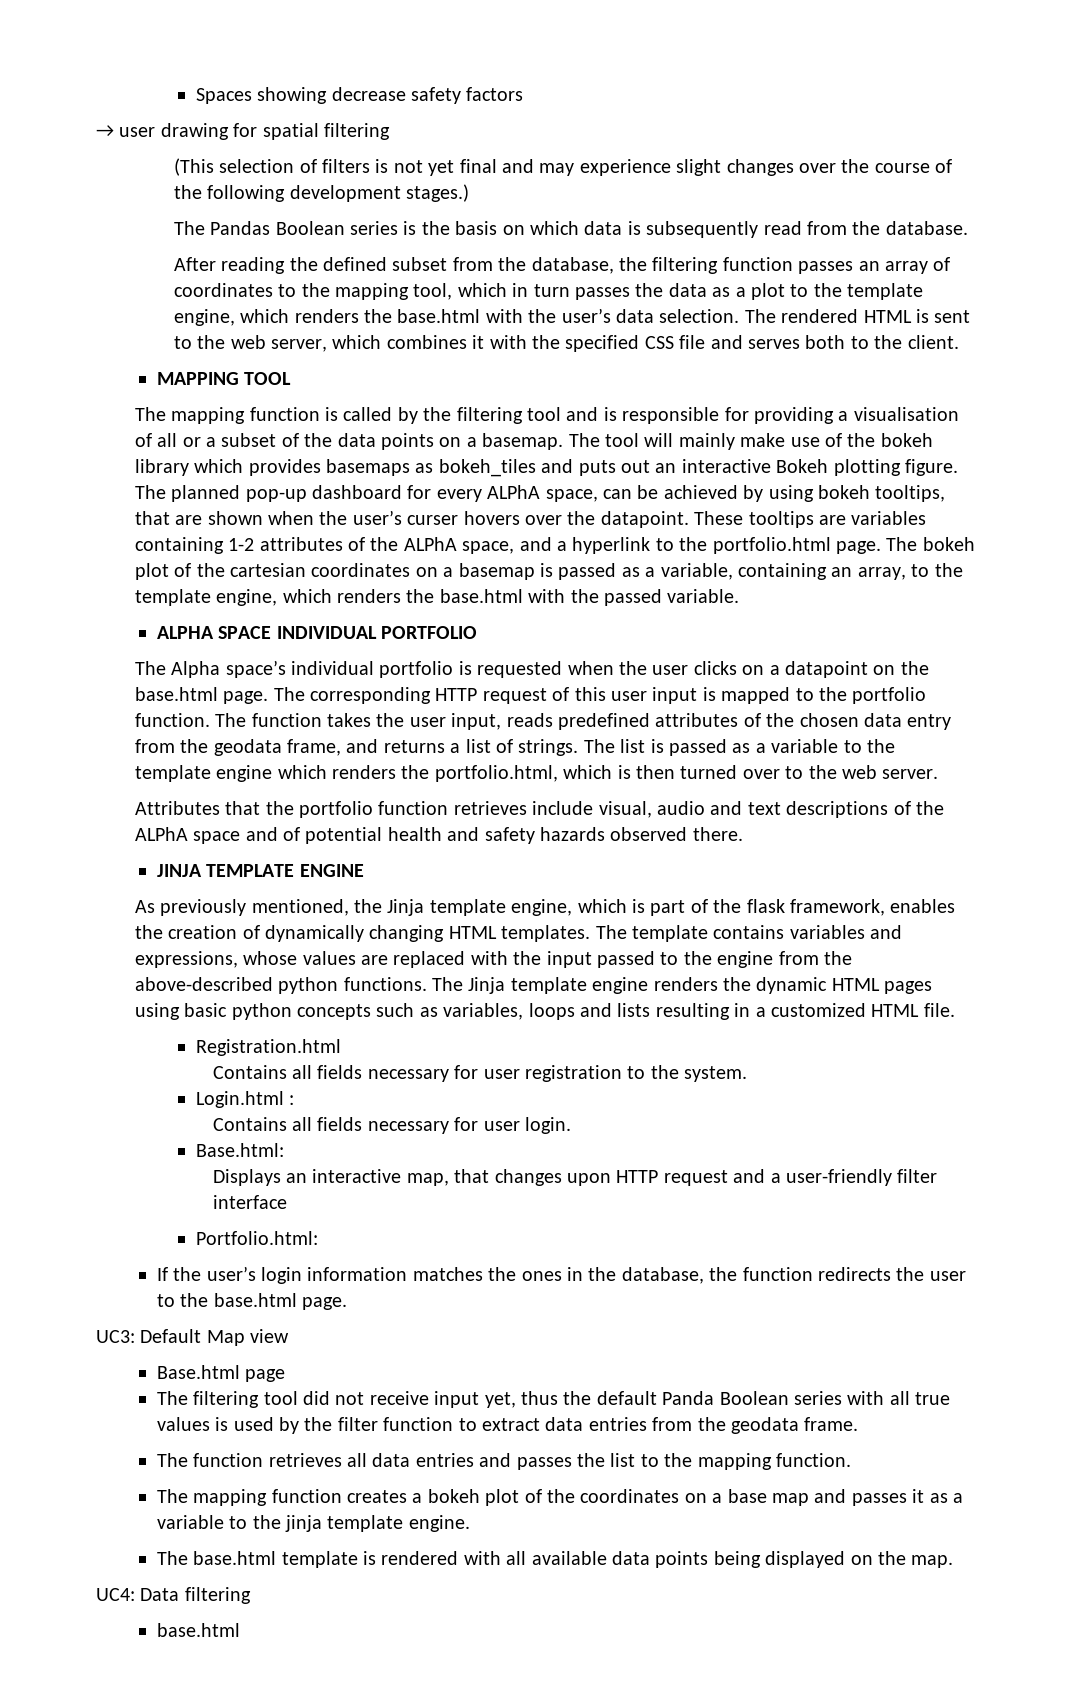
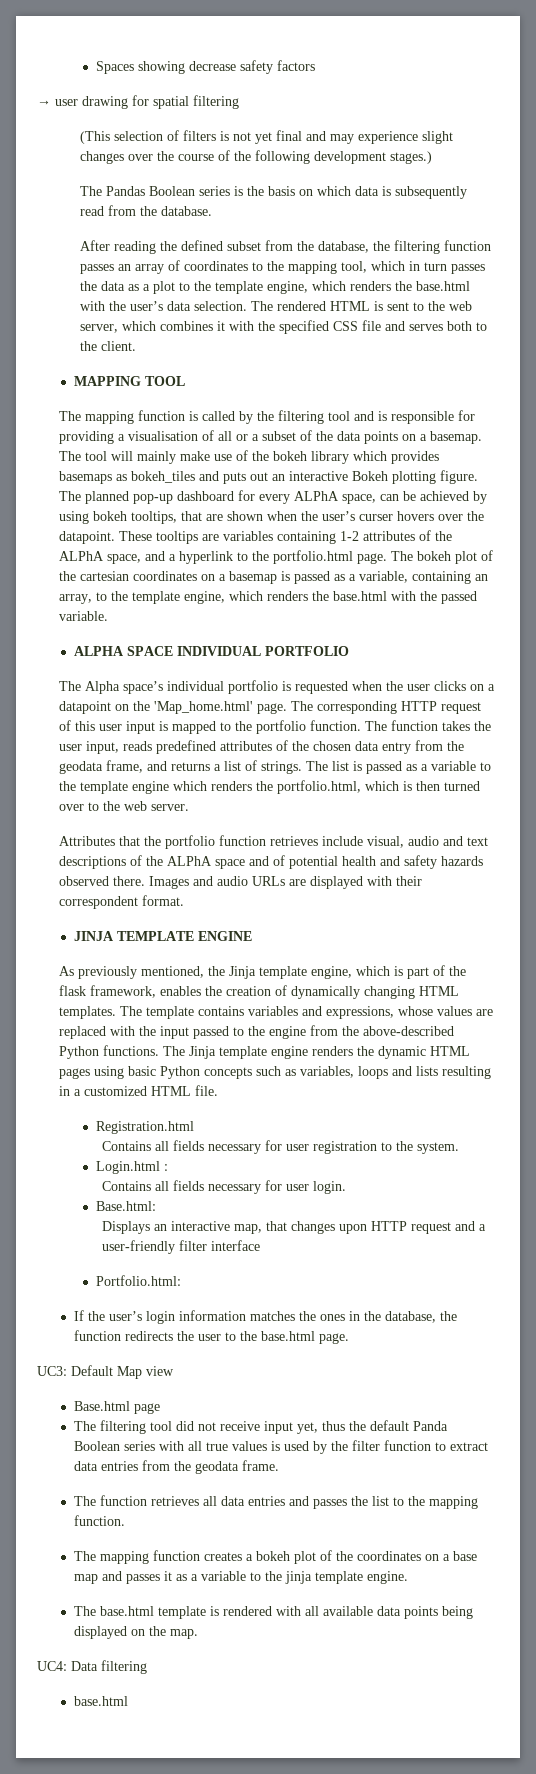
- The Alpha space’s individual portfolio is requested when the user clicks on a datapoint on the base.html page.
+ The Alpha space’s individual portfolio is requested when the user clicks on a datapoint on the 'Map_home.html' page.
+ Images and audio URLs are displayed with their correspondent format.
- The template contains variables and expressions, whose values are replaced with the input passed to the engine from the above-described python functions.
+ The template contains variables and expressions, whose values are replaced with the input passed to the engine from the above-described Python functions.
- The Jinja template engine renders the dynamic HTML pages using basic python concepts such as variables, loops and lists resulting in a customized HTML file.
+ The Jinja template engine renders the dynamic HTML pages using basic Python concepts such as variables, loops and lists resulting in a customized HTML file.

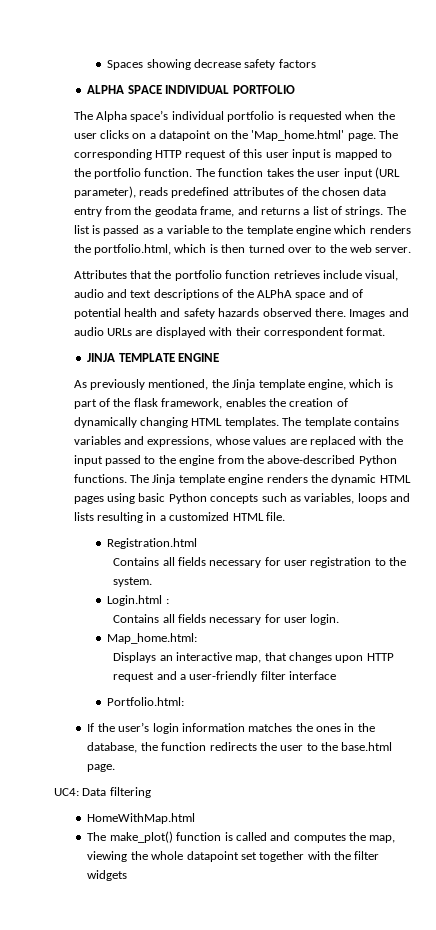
- → user drawing for spatial filtering
- (This selection of filters is not yet final and may experience slight changes over the course of the following development stages.)
- The Pandas Boolean series is the basis on which data is subsequently read from the database.
- After reading the defined subset from the database, the filtering function passes an array of coordinates to the mapping tool, which in turn passes the data as a plot to the template engine, which renders the base.html with the user’s data selection. The rendered HTML is sent to the web server, which combines it with the specified CSS file and serves both to the client.
- MAPPING TOOL
- The mapping function is called by the filtering tool and is responsible for providing a visualisation of all or a subset of the data points on a basemap. The tool will mainly make use of the bokeh library which provides basemaps as bokeh_tiles and puts out an interactive Bokeh plotting figure. The planned pop-up dashboard for every ALPhA space, can be achieved by using bokeh tooltips, that are shown when the user’s curser hovers over the datapoint. These tooltips are variables containing 1-2 attributes of the ALPhA space, and a hyperlink to the portfolio.html page. The bokeh plot of the cartesian coordinates on a basemap is passed as a variable, containing an array, to the template engine, which renders the base.html with the passed variable.
- The function takes the user input, reads predefined attributes of the chosen data entry from the geodata frame, and returns a list of strings.
+ The function takes the user input (URL parameter), reads predefined attributes of the chosen data entry from the geodata frame, and returns a list of strings.
- Base.html:
+ Map_home.html:
- UC3: Default Map view
- Base.html page
- The filtering tool did not receive input yet, thus the default Panda Boolean series with all true values is used by the filter function to extract data entries from the geodata frame.
- The function retrieves all data entries and passes the list to the mapping function.
- The mapping function creates a bokeh plot of the coordinates on a base map and passes it as a variable to the jinja template engine.
- The base.html template is rendered with all available data points being displayed on the map.
  UC4: Data filtering
- base.html
+ HomeWithMap.html
+ The make_plot() function is called and computes the map, viewing the whole datapoint set together with the filter widgets

